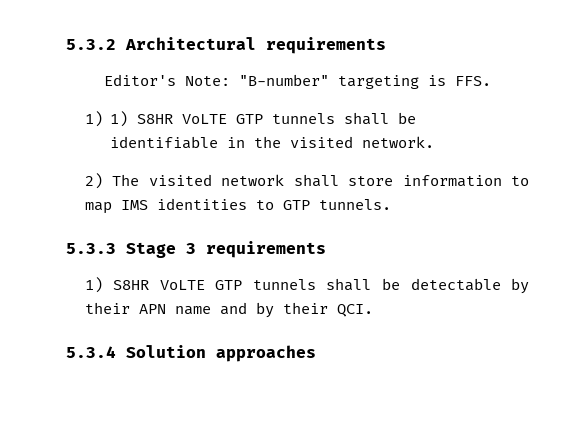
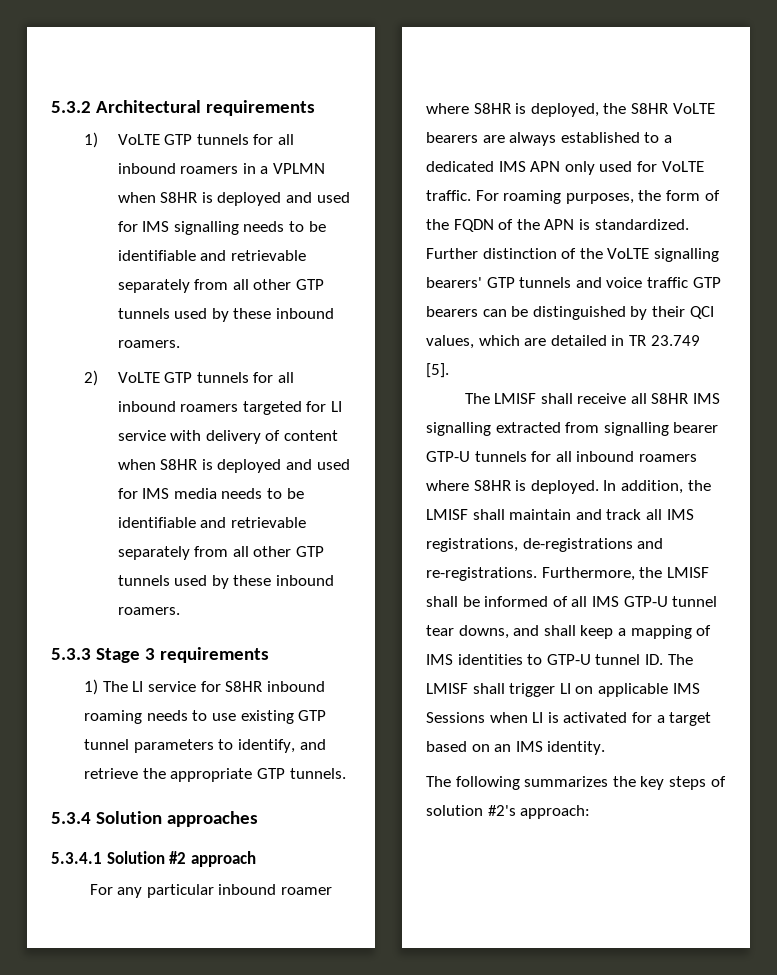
- Editor's Note: "B-number" targeting is FFS.
- 1) 1) S8HR VoLTE GTP tunnels shall be identifiable in the visited network.
- 2) The visited network shall store information to map IMS identities to GTP tunnels.
+ 1) VoLTE GTP tunnels for all inbound roamers in a VPLMN when S8HR is deployed and used for IMS signalling needs to be identifiable and retrievable separately from all other GTP tunnels used by these inbound roamers.
+ 2) VoLTE GTP tunnels for all inbound roamers targeted for LI service with delivery of content when S8HR is deployed and used for IMS media needs to be identifiable and retrievable separately from all other GTP tunnels used by these inbound roamers.
- 1) S8HR VoLTE GTP tunnels shall be detectable by their APN name and by their QCI.
+ 1) The LI service for S8HR inbound roaming needs to use existing GTP tunnel parameters to identify, and retrieve the appropriate GTP tunnels.
  5.3.4 Solution approaches
+ 5.3.4.1 Solution #2 approach
+ For any particular inbound roamer where S8HR is deployed, the S8HR VoLTE bearers are always established to a dedicated IMS APN only used for VoLTE traffic. For roaming purposes, the form of the FQDN of the APN is standardized. Further distinction of the VoLTE signalling bearers' GTP tunnels and voice traffic GTP bearers can be distinguished by their QCI values, which are detailed in TR 23.749 [5].
+ The LMISF shall receive all S8HR IMS signalling extracted from signalling bearer GTP-U tunnels for all inbound roamers where S8HR is deployed. In addition, the LMISF shall maintain and track all IMS registrations, de-registrations and re-registrations. Furthermore, the LMISF shall be informed of all IMS GTP-U tunnel tear downs, and shall keep a mapping of IMS identities to GTP-U tunnel ID. The LMISF shall trigger LI on applicable IMS Sessions when LI is activated for a target based on an IMS identity.
+ The following summarizes the key steps of solution #2's approach:

